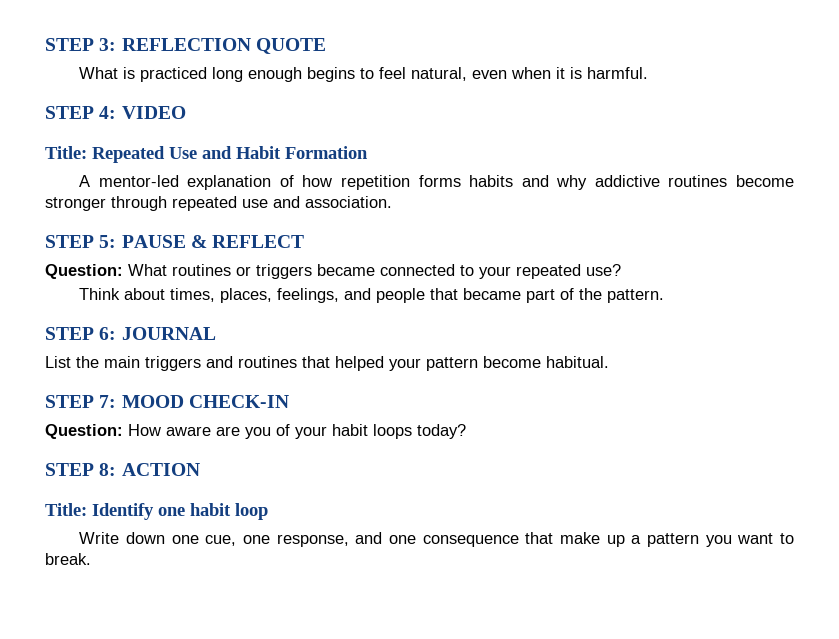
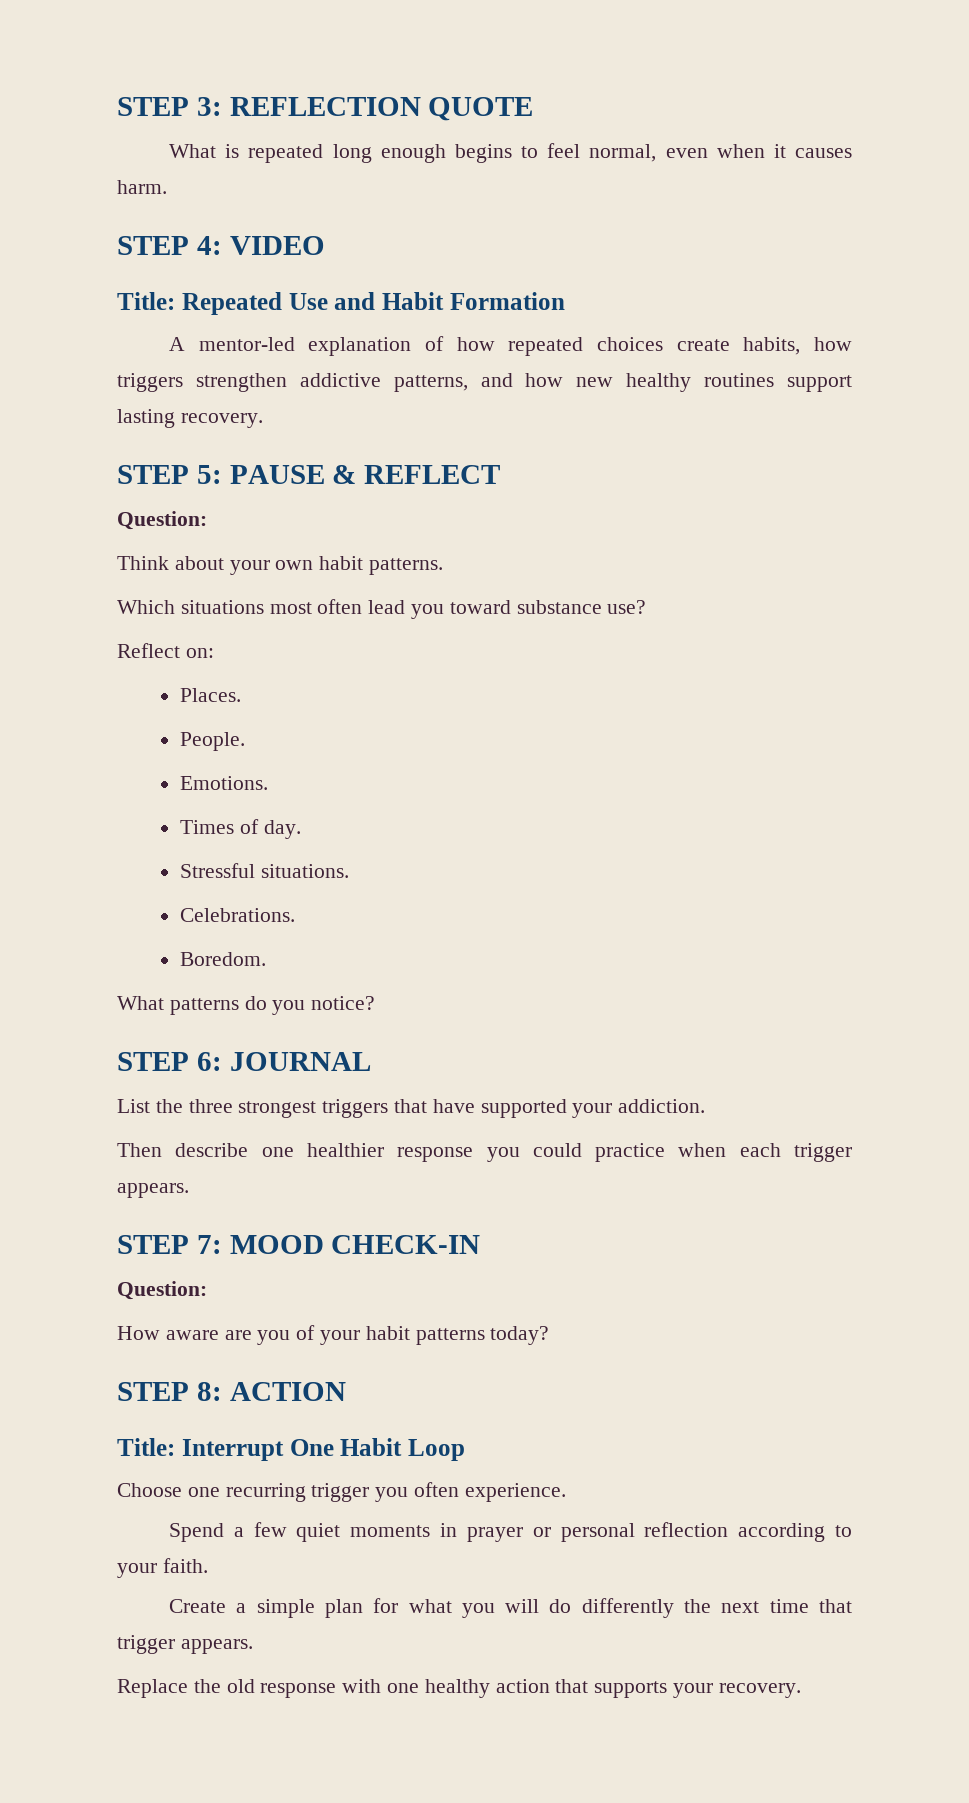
- What is practiced long enough begins to feel natural, even when it is harmful.
+ What is repeated long enough begins to feel normal, even when it causes harm.
- A mentor-led explanation of how repetition forms habits and why addictive routines become stronger through repeated use and association.
+ A mentor-led explanation of how repeated choices create habits, how triggers strengthen addictive patterns, and how new healthy routines support lasting recovery.
  STEP 5: PAUSE & REFLECT
- Question: What routines or triggers became connected to your repeated use?
- Think about times, places, feelings, and people that became part of the pattern.
+ Question:
+ Think about your own habit patterns.
+ Which situations most often lead you toward substance use?
+ Reflect on:
+ Places.
+ People.
+ Emotions.
+ Times of day.
+ Stressful situations.
+ Celebrations.
+ Boredom.
+ What patterns do you notice?
- List the main triggers and routines that helped your pattern become habitual.
+ List the three strongest triggers that have supported your addiction.
+ Then describe one healthier response you could practice when each trigger appears.
  STEP 7: MOOD CHECK-IN
- Question: How aware are you of your habit loops today?
+ Question:
+ How aware are you of your habit patterns today?
- Title: Identify one habit loop
- Write down one cue, one response, and one consequence that make up a pattern you want to break.
+ Title: Interrupt One Habit Loop
+ Choose one recurring trigger you often experience.
+ Spend a few quiet moments in prayer or personal reflection according to your faith.
+ Create a simple plan for what you will do differently the next time that trigger appears.
+ Replace the old response with one healthy action that supports your recovery.

